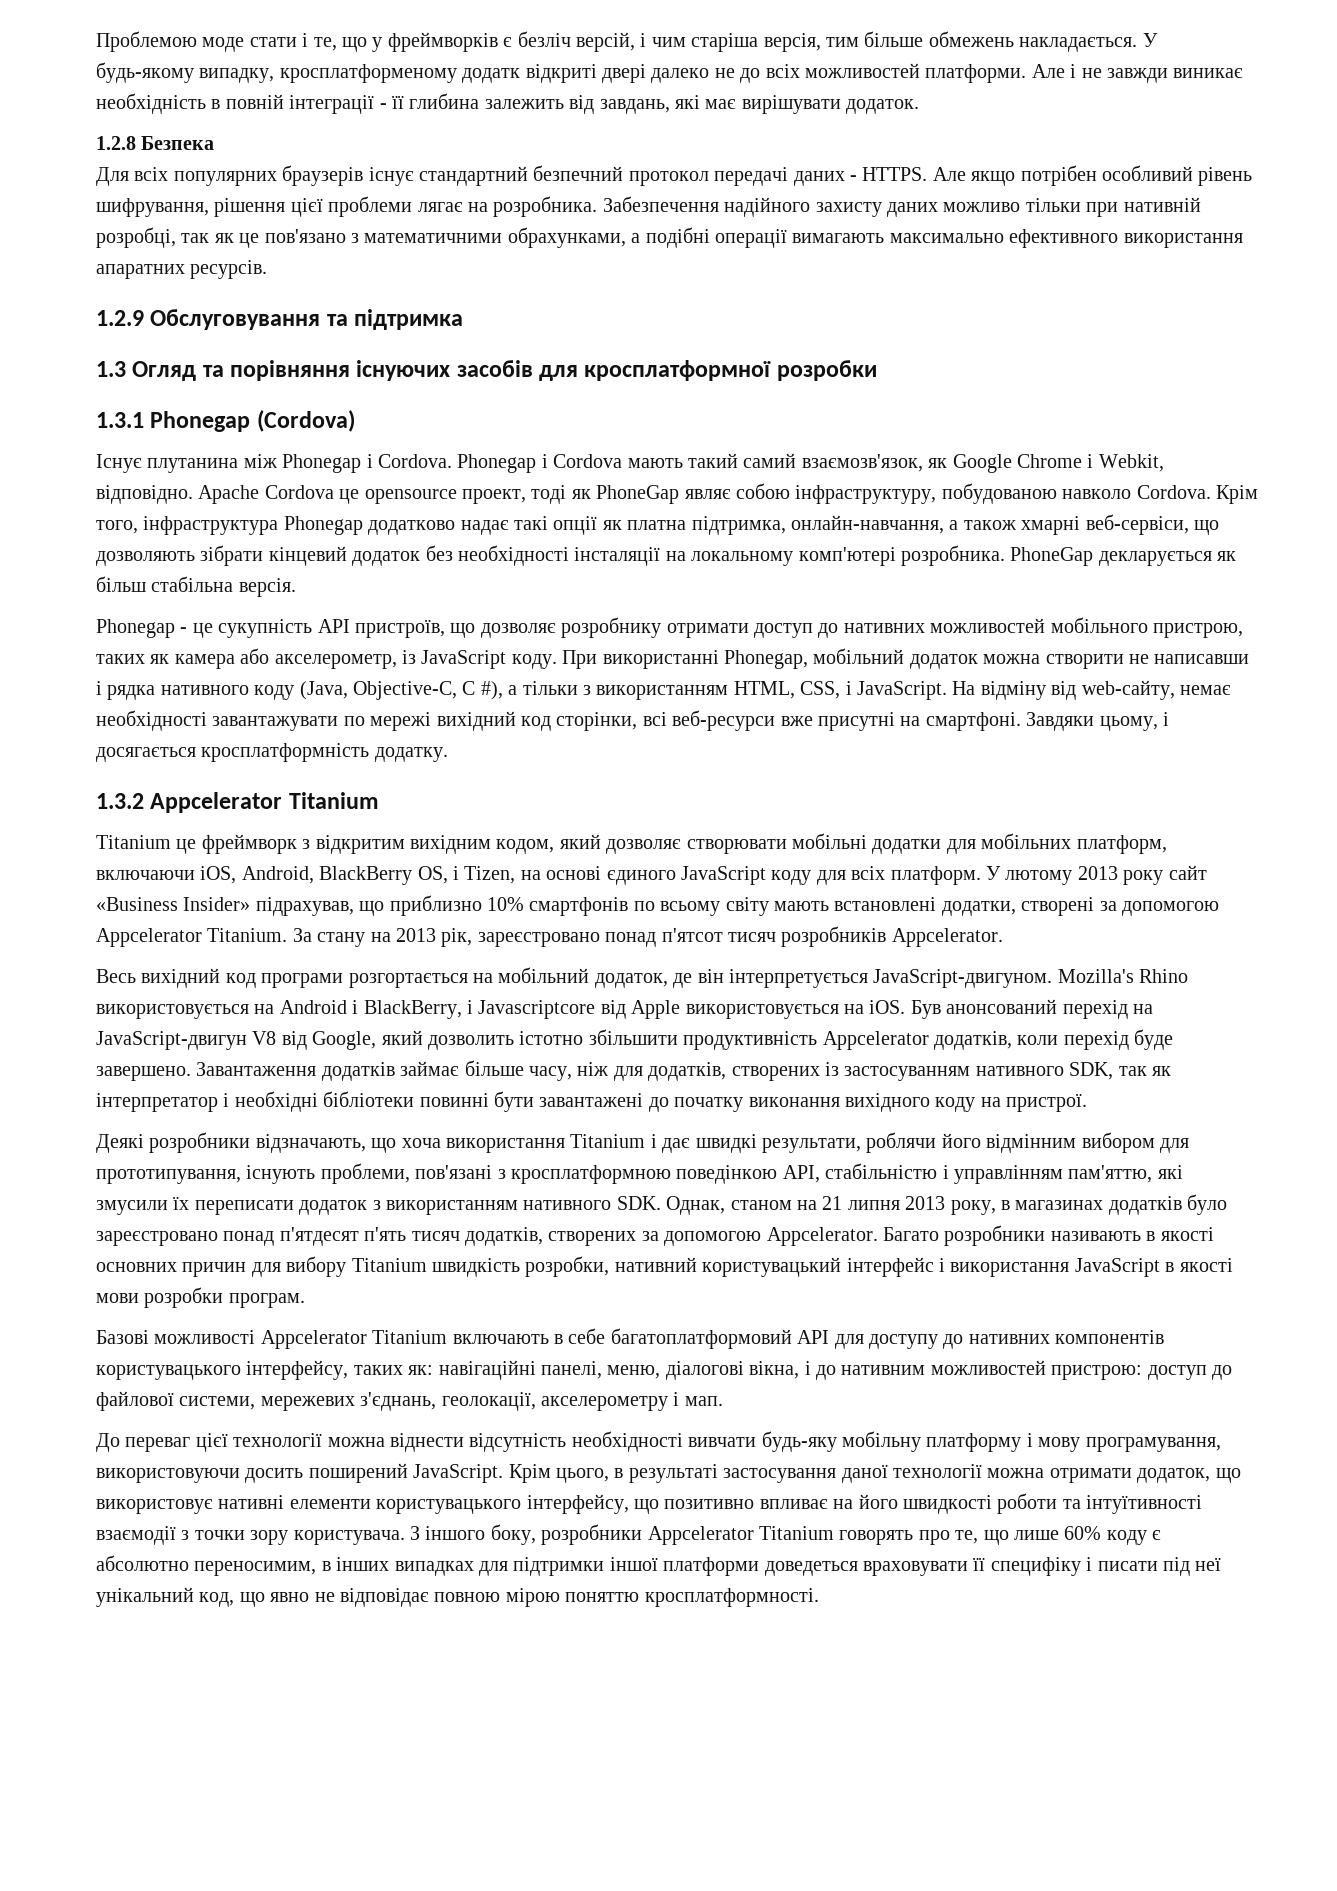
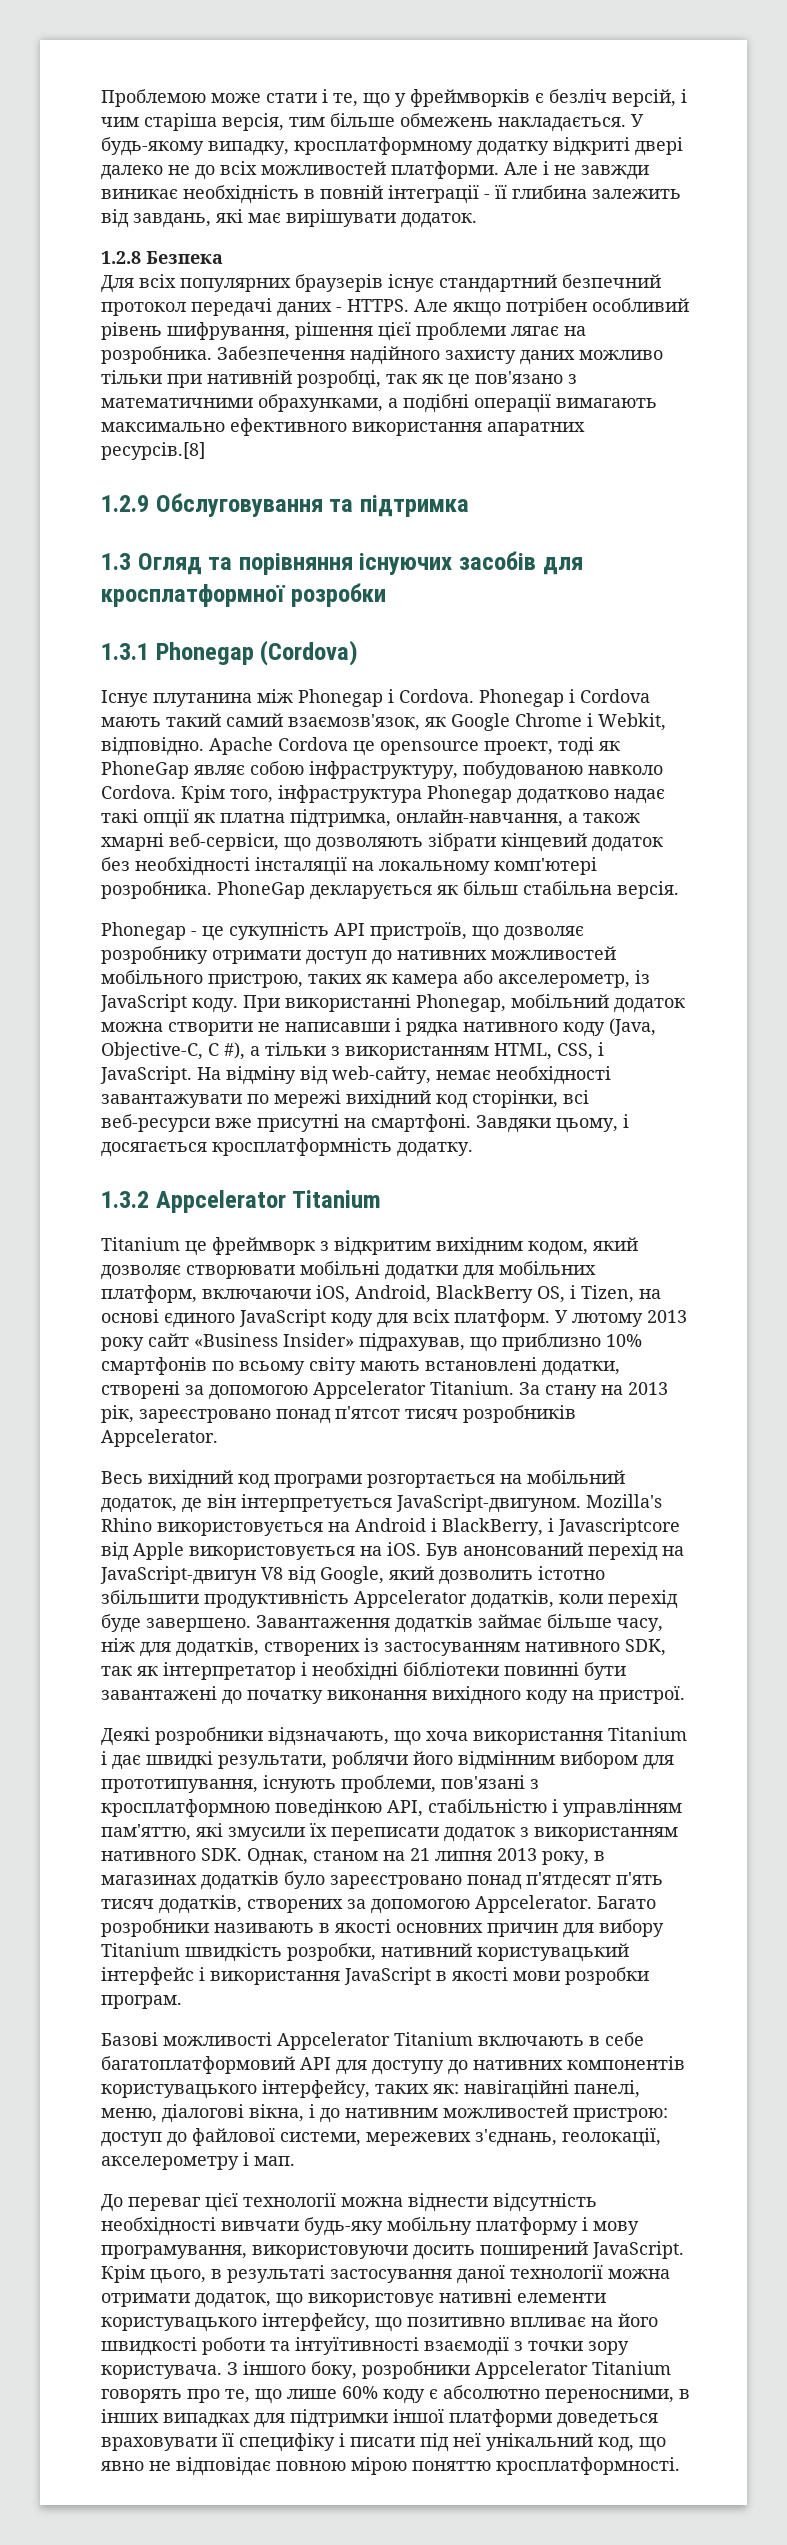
- Проблемою моде стати і те, що у фреймворків є безліч версій, і чим старіша версія, тим більше обмежень накладається.
+ Проблемою може стати і те, що у фреймворків є безліч версій, і чим старіша версія, тим більше обмежень накладається.
- У будь-якому випадку, кросплатформеному додатк відкриті двері далеко не до всіх можливостей платформи.
+ У будь-якому випадку, кросплатформному додатку відкриті двері далеко не до всіх можливостей платформи.
- Забезпечення надійного захисту даних можливо тільки при нативній розробці, так як це пов'язано з математичними обрахунками, а подібні операції вимагають максимально ефективного використання апаратних ресурсів.
+ Забезпечення надійного захисту даних можливо тільки при нативній розробці, так як це пов'язано з математичними обрахунками, а подібні операції вимагають максимально ефективного використання апаратних ресурсів.[8]
- З іншого боку, розробники Appcelerator Titanium говорять про те, що лише 60% коду є абсолютно переносимим, в інших випадках для підтримки іншої платформи доведеться враховувати її специфіку і писати під неї унікальний код, що явно не відповідає повною мірою поняттю кросплатформності.
+ З іншого боку, розробники Appcelerator Titanium говорять про те, що лише 60% коду є абсолютно переносними, в інших випадках для підтримки іншої платформи доведеться враховувати її специфіку і писати під неї унікальний код, що явно не відповідає повною мірою поняттю кросплатформності.

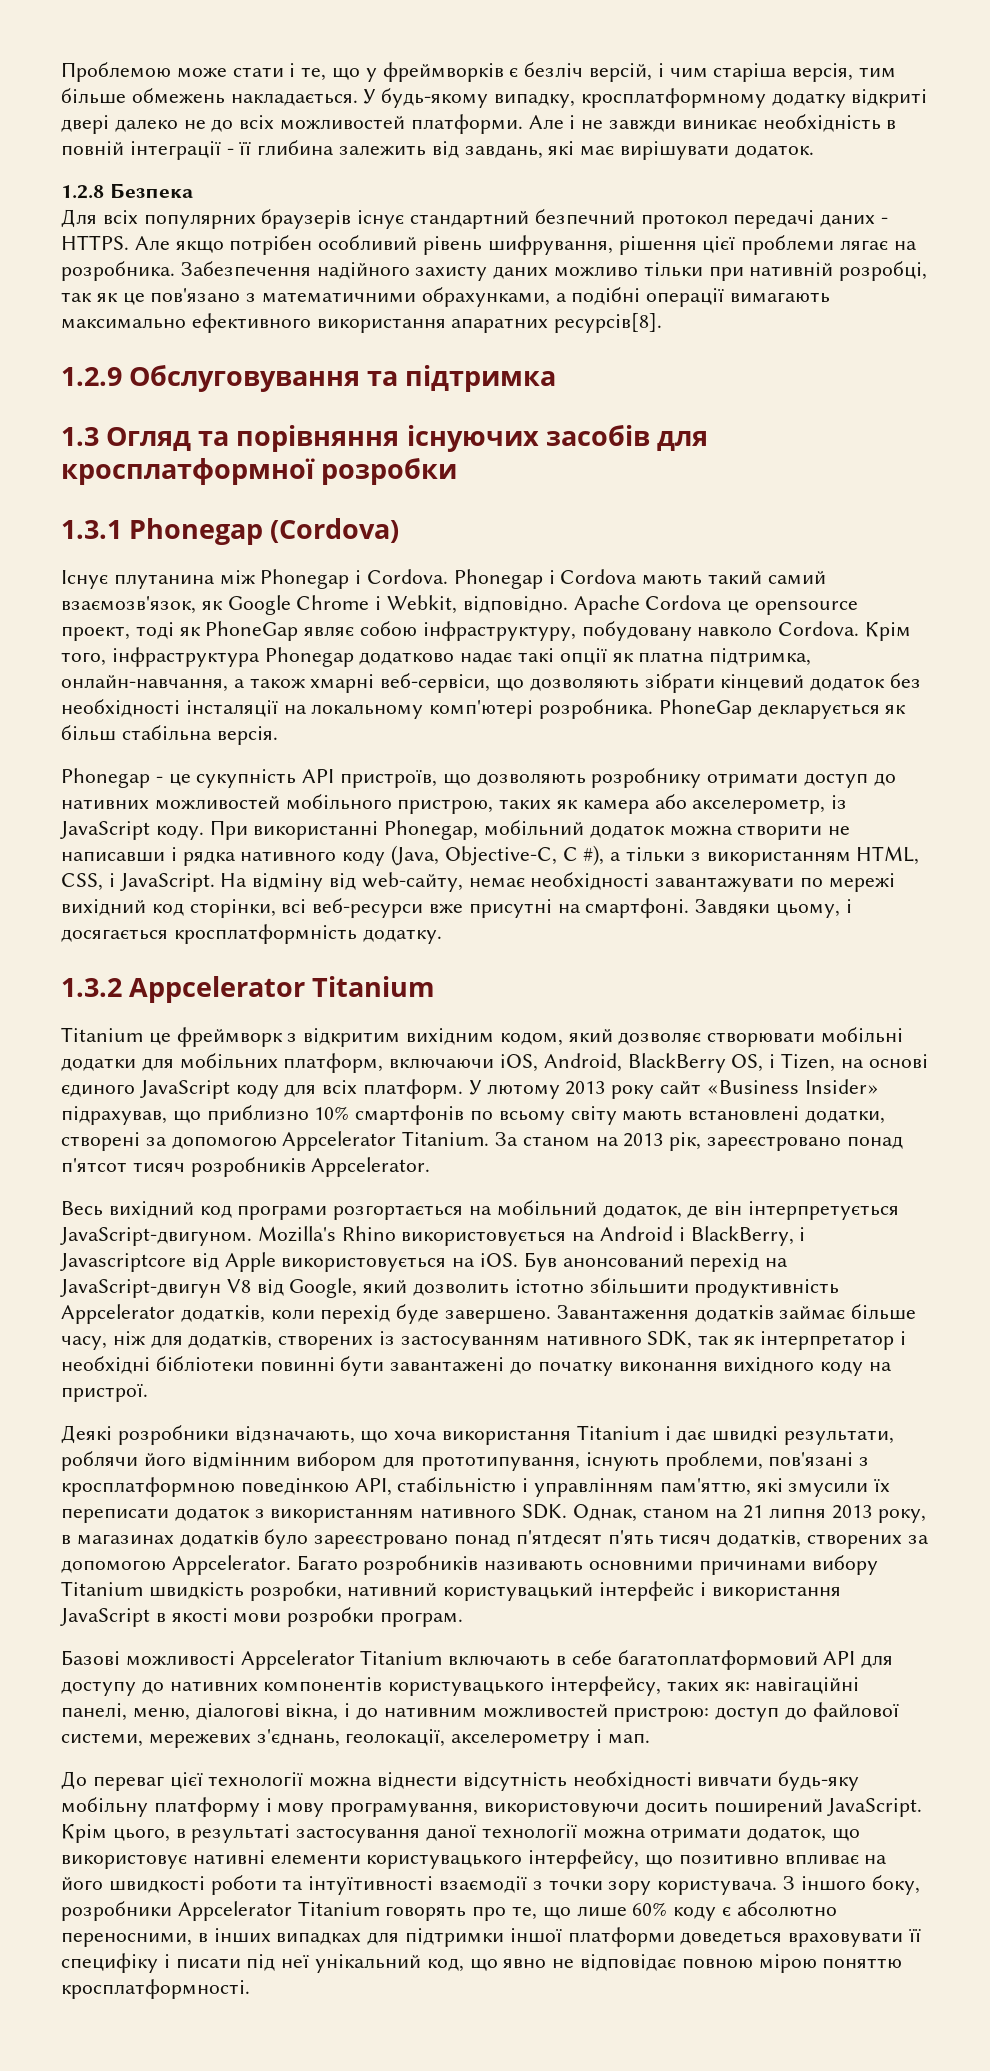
- Забезпечення надійного захисту даних можливо тільки при нативній розробці, так як це пов'язано з математичними обрахунками, а подібні операції вимагають максимально ефективного використання апаратних ресурсів.[8]
+ Забезпечення надійного захисту даних можливо тільки при нативній розробці, так як це пов'язано з математичними обрахунками, а подібні операції вимагають максимально ефективного використання апаратних ресурсів[8].
- Apache Cordova це opensource проект, тоді як PhoneGap являє собою інфраструктуру, побудованою навколо Cordova.
+ Apache Cordova це opensource проект, тоді як PhoneGap являє собою інфраструктуру, побудовану навколо Cordova.
- Phonegap - це сукупність API пристроїв, що дозволяє розробнику отримати доступ до нативних можливостей мобільного пристрою, таких як камера або акселерометр, із JavaScript коду.
+ Phonegap - це сукупність API пристроїв, що дозволяють розробнику отримати доступ до нативних можливостей мобільного пристрою, таких як камера або акселерометр, із JavaScript коду.
- За стану на 2013 рік, зареєстровано понад п'ятсот тисяч розробників Appcelerator.
+ За станом на 2013 рік, зареєстровано понад п'ятсот тисяч розробників Appcelerator.
- Багато розробники називають в якості основних причин для вибору Titanium швидкість розробки, нативний користувацький інтерфейс і використання JavaScript в якості мови розробки програм.
+ Багато розробників називають основними причинами вибору Titanium швидкість розробки, нативний користувацький інтерфейс і використання JavaScript в якості мови розробки програм.

